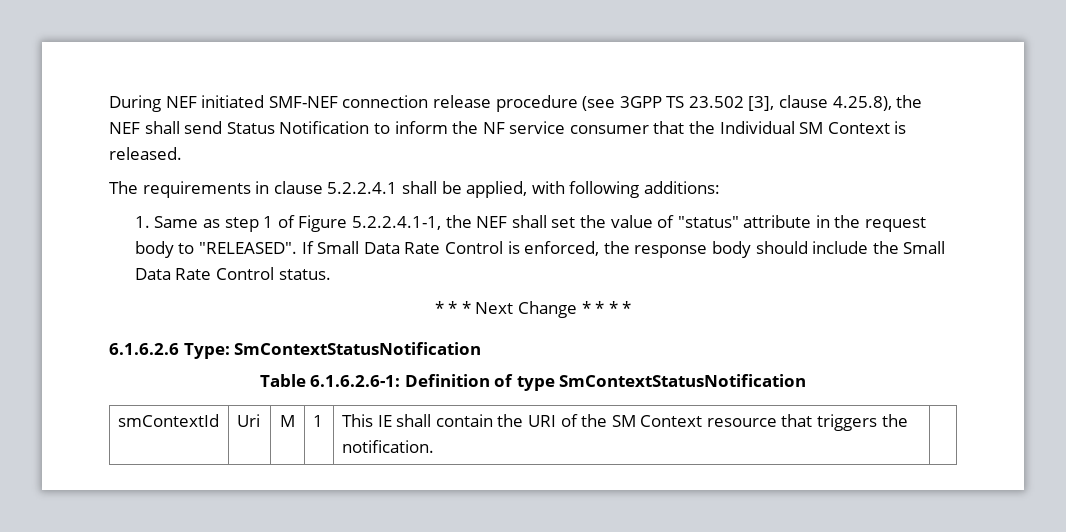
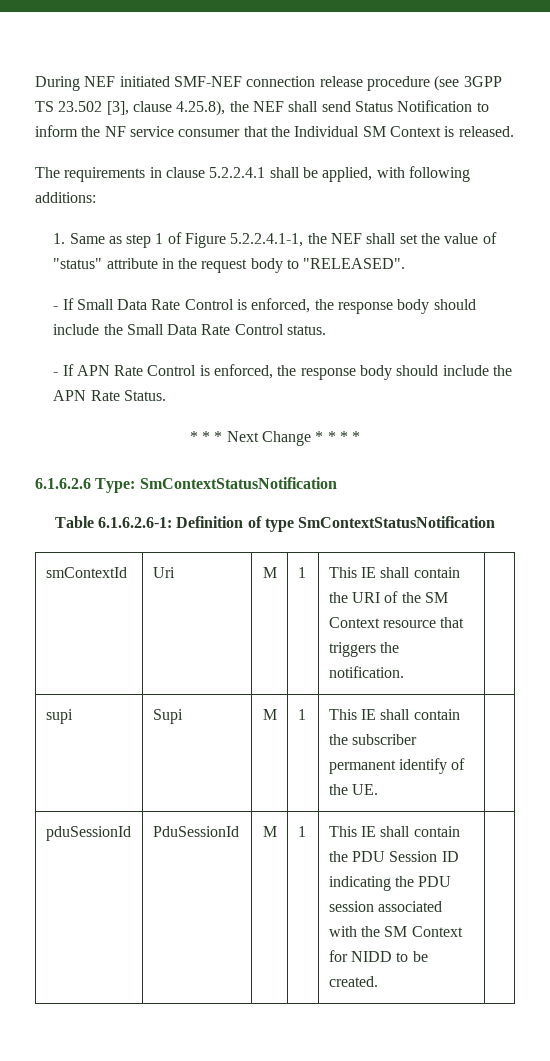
- 1. Same as step 1 of Figure 5.2.2.4.1-1, the NEF shall set the value of "status" attribute in the request body to "RELEASED". If Small Data Rate Control is enforced, the response body should include the Small Data Rate Control status.
+ 1. Same as step 1 of Figure 5.2.2.4.1-1, the NEF shall set the value of "status" attribute in the request body to "RELEASED".
+ - If Small Data Rate Control is enforced, the response body should include the Small Data Rate Control status.
+ - If APN Rate Control is enforced, the response body should include the APN Rate Status.
+ supi | Supi | M | 1 | This IE shall contain the subscriber permanent identify of the UE. |
+ pduSessionId | PduSessionId | M | 1 | This IE shall contain the PDU Session ID indicating the PDU session associated with the SM Context for NIDD to be created. |

